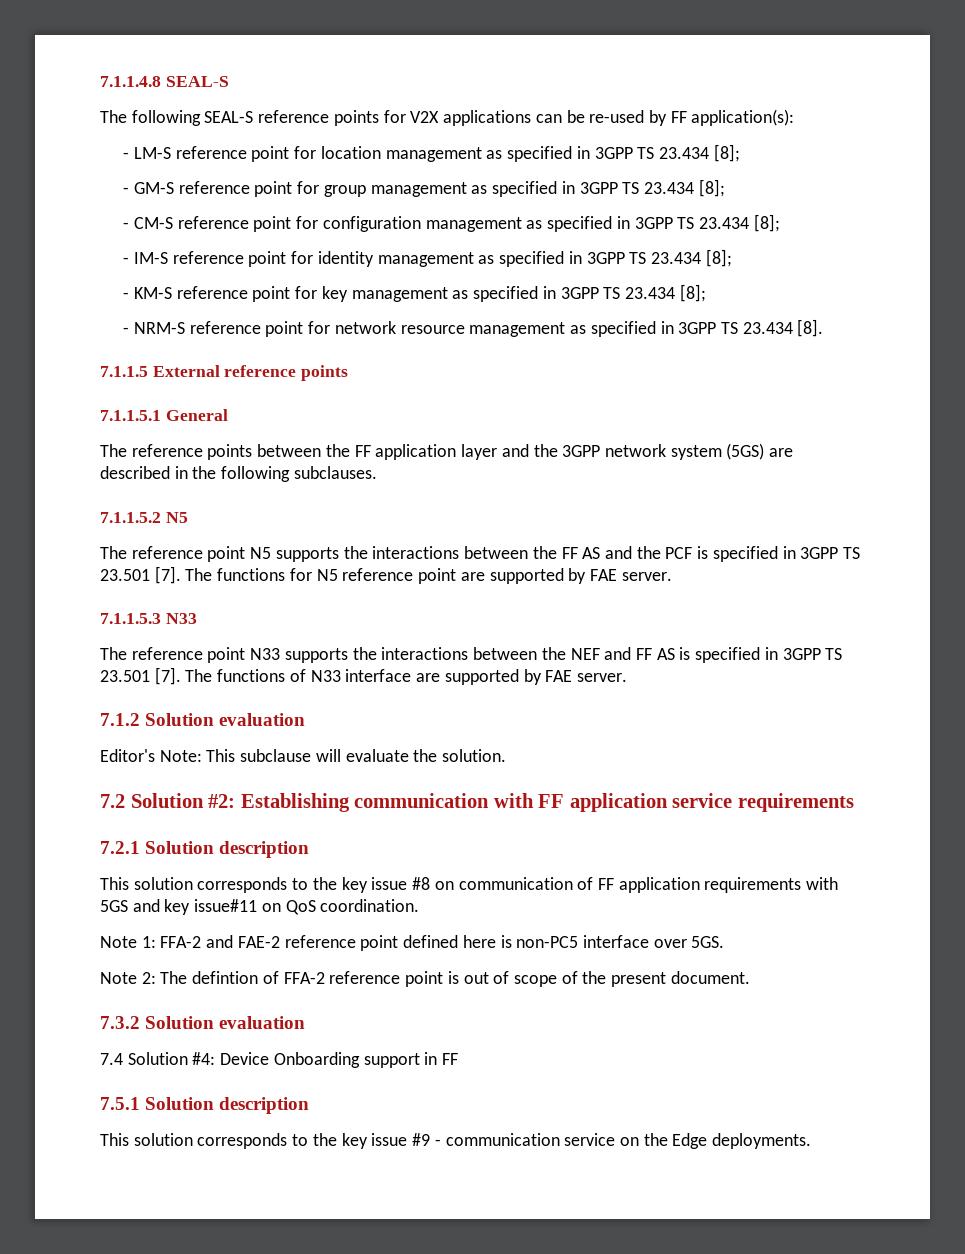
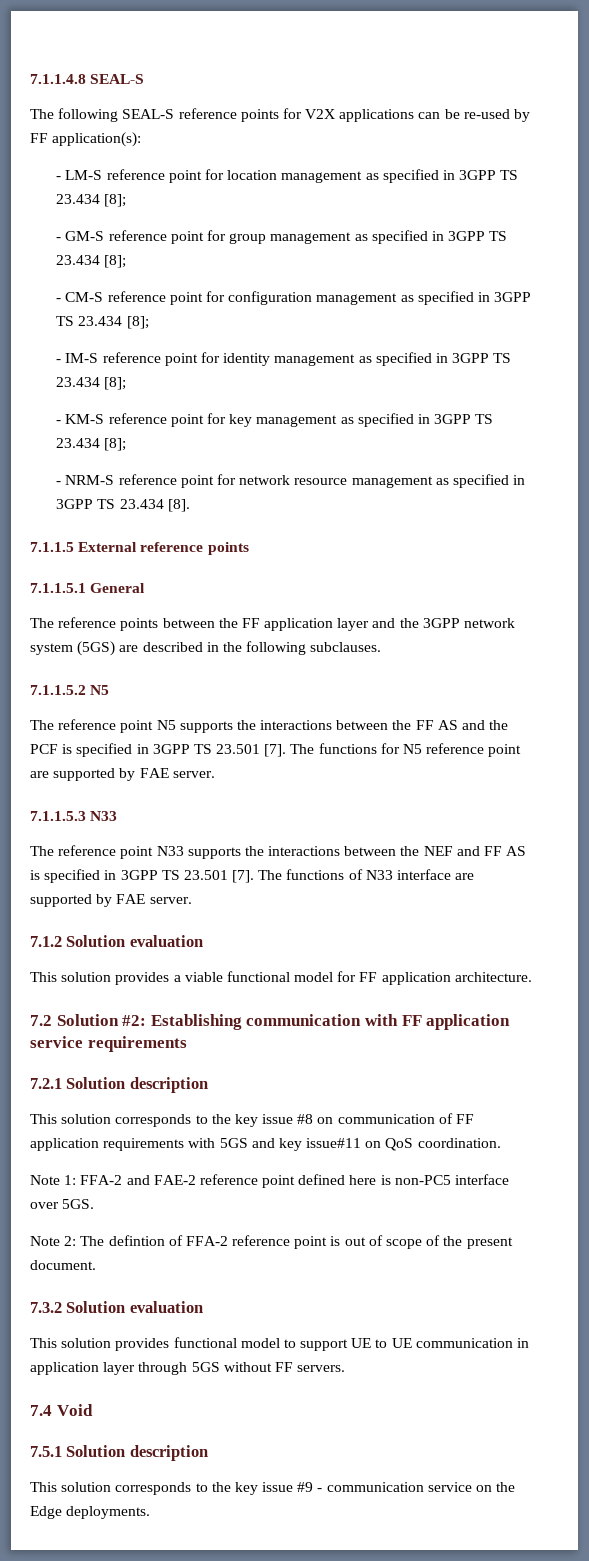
- Editor's Note: This subclause will evaluate the solution.
+ This solution provides a viable functional model for FF application architecture.
- 7.4 Solution #4: Device Onboarding support in FF
+ This solution provides functional model to support UE to UE communication in application layer through 5GS without FF servers.
+ 7.4 Void

